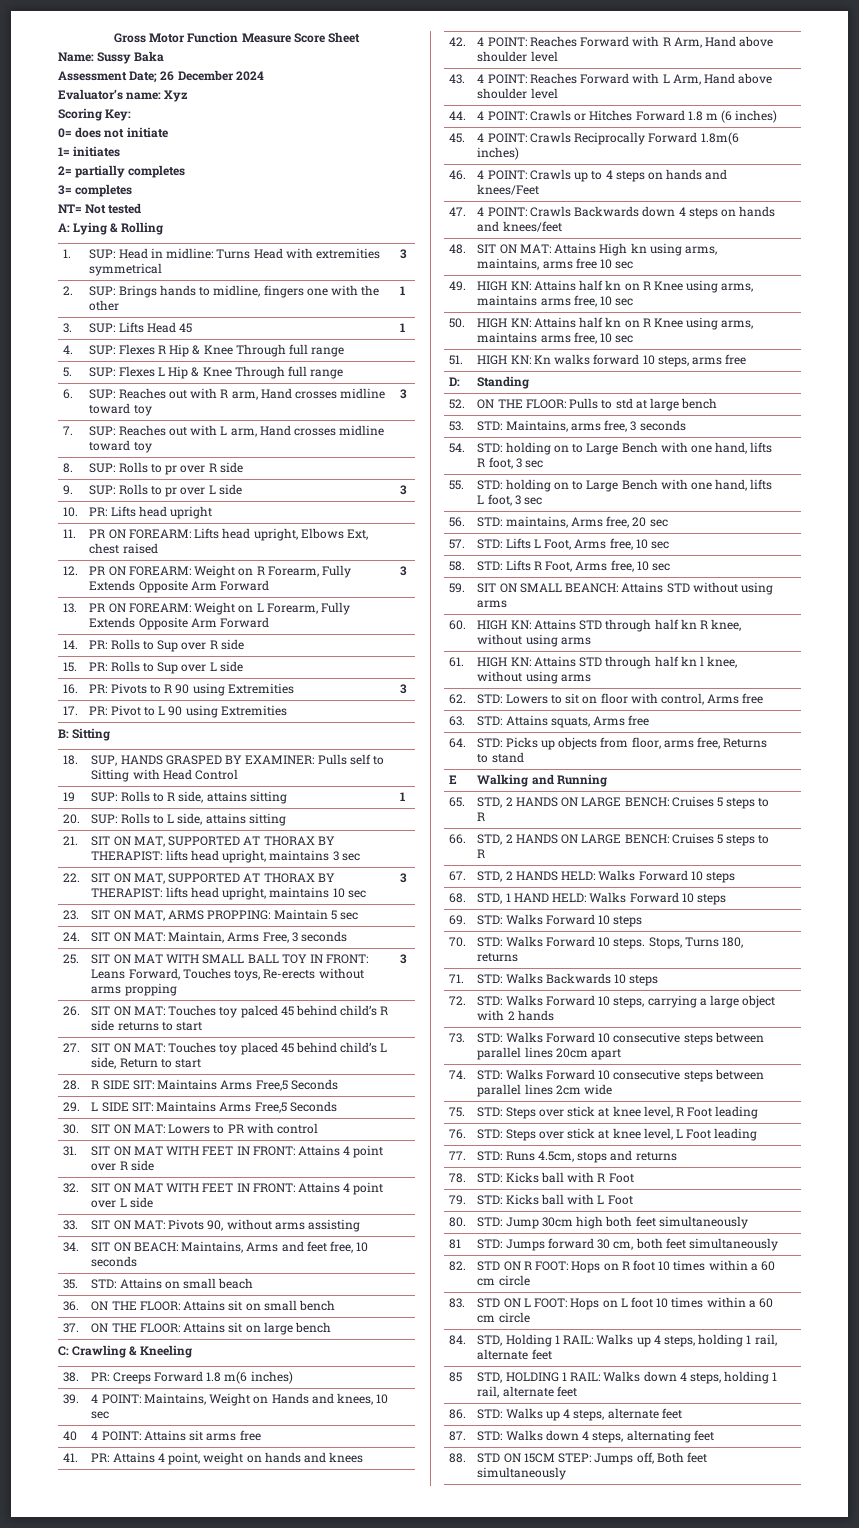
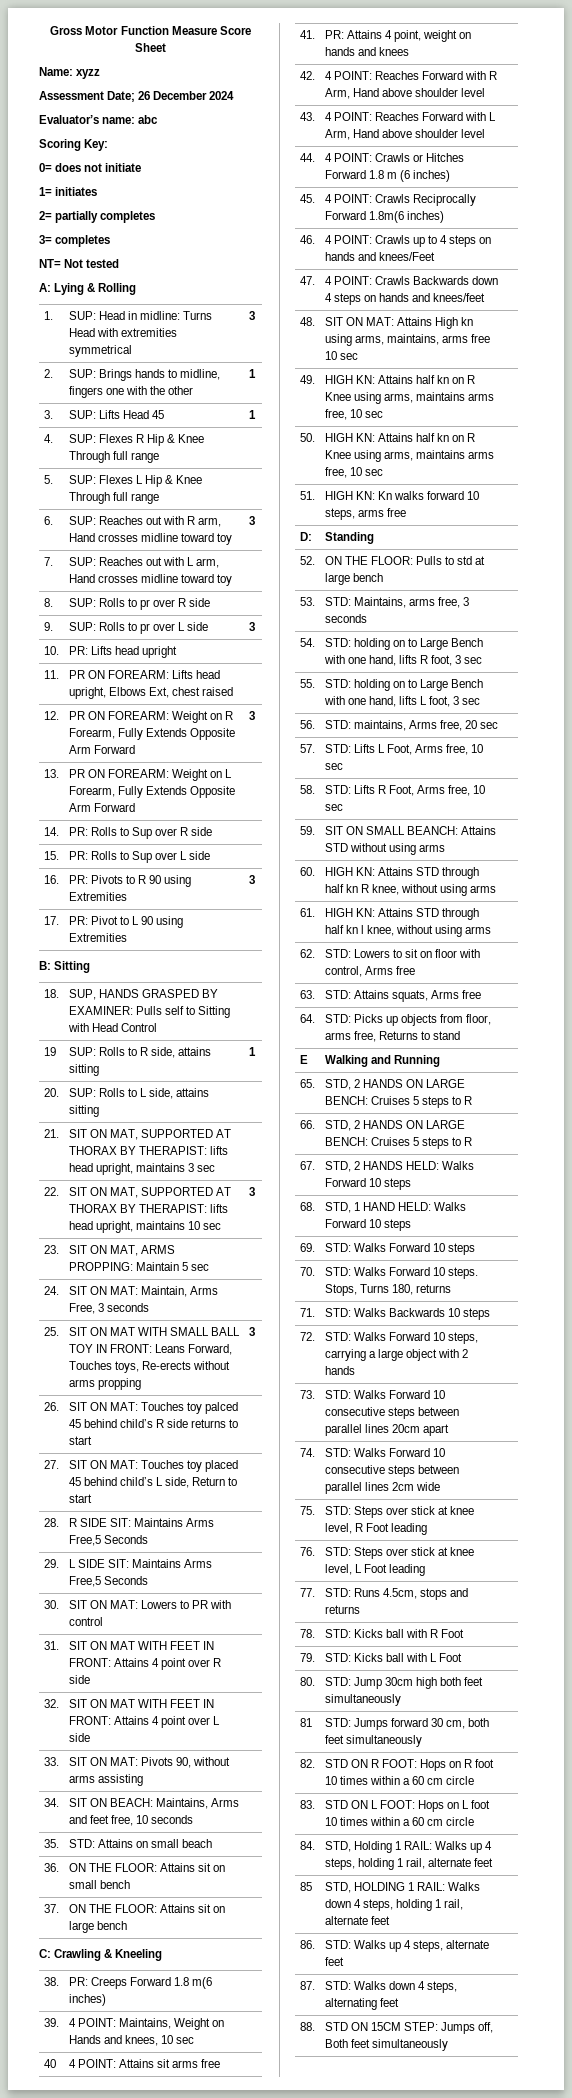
- Name: Sussy Baka
+ Name: xyzz
- Evaluator’s name: Xyz
+ Evaluator’s name: abc

